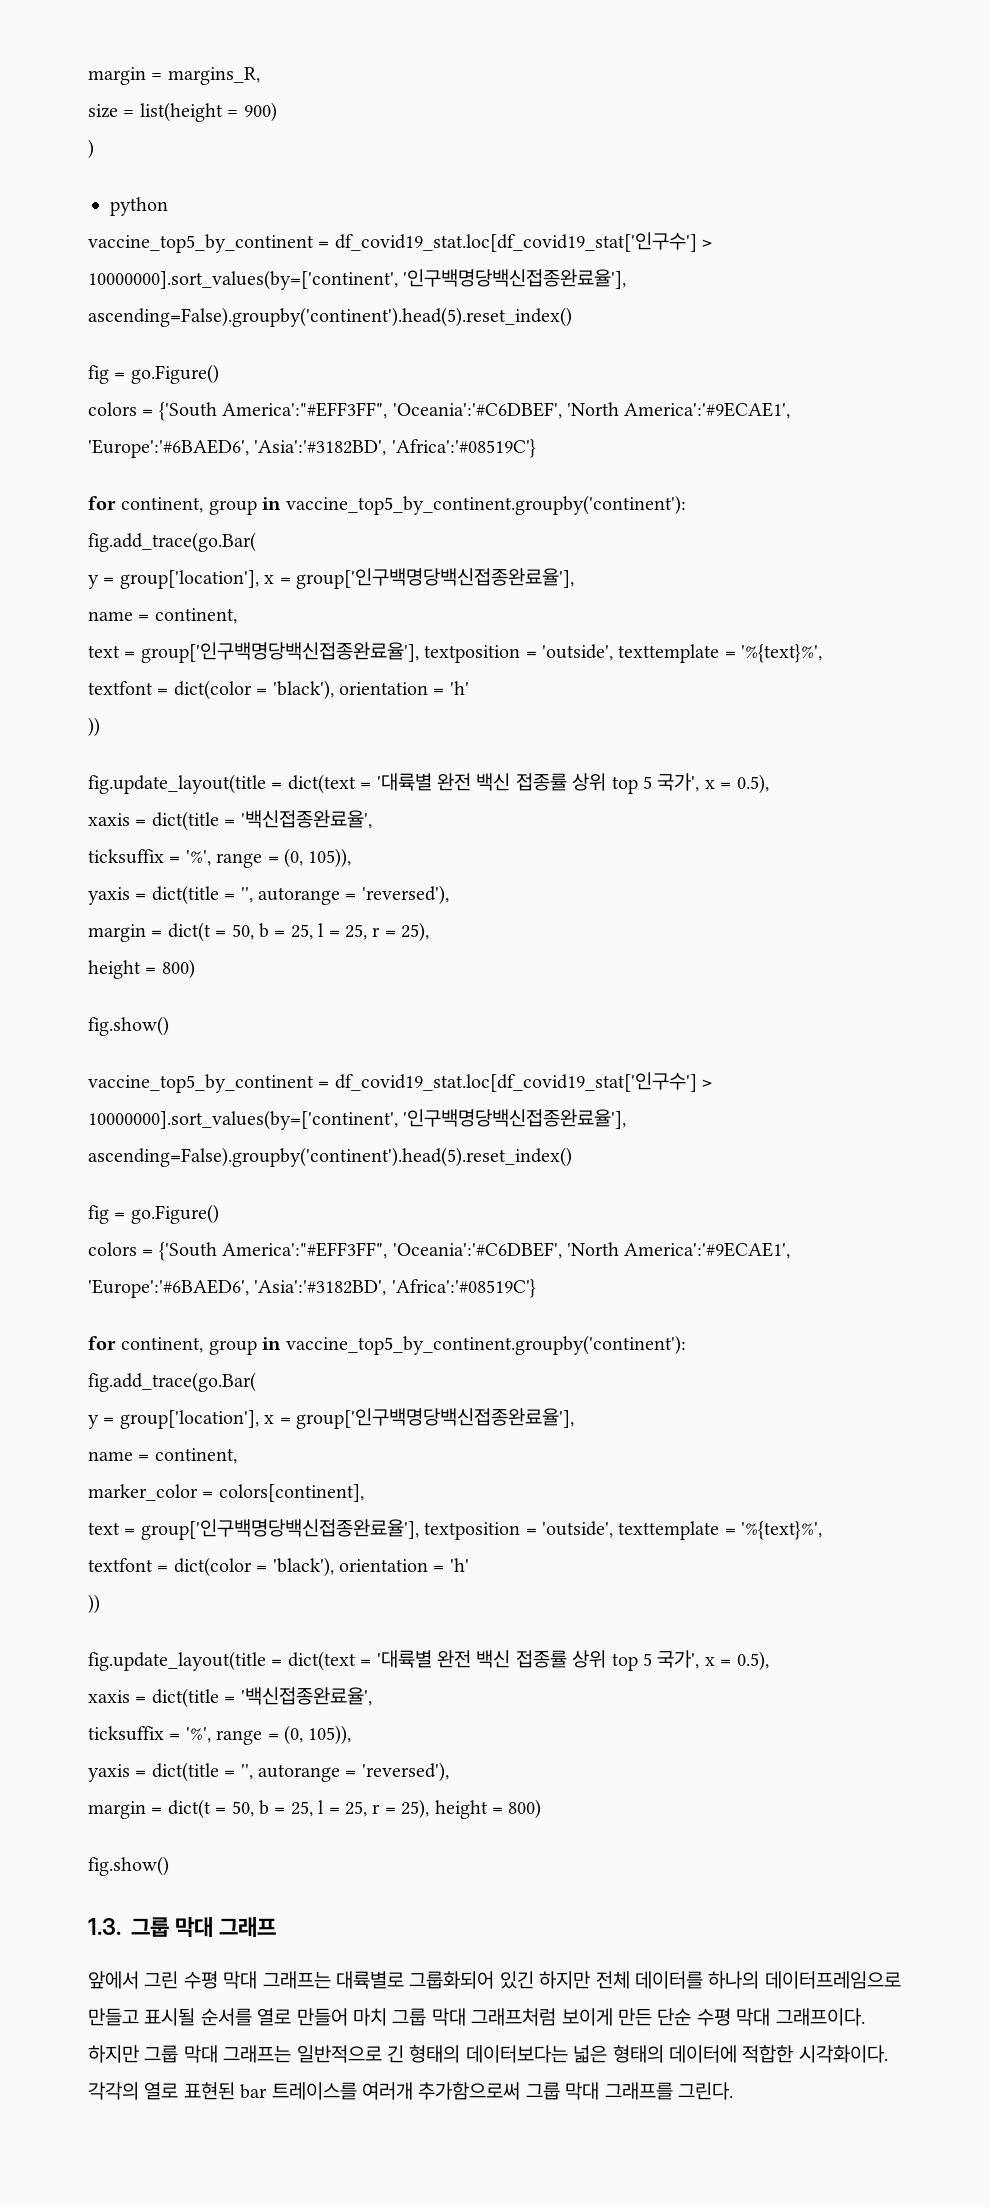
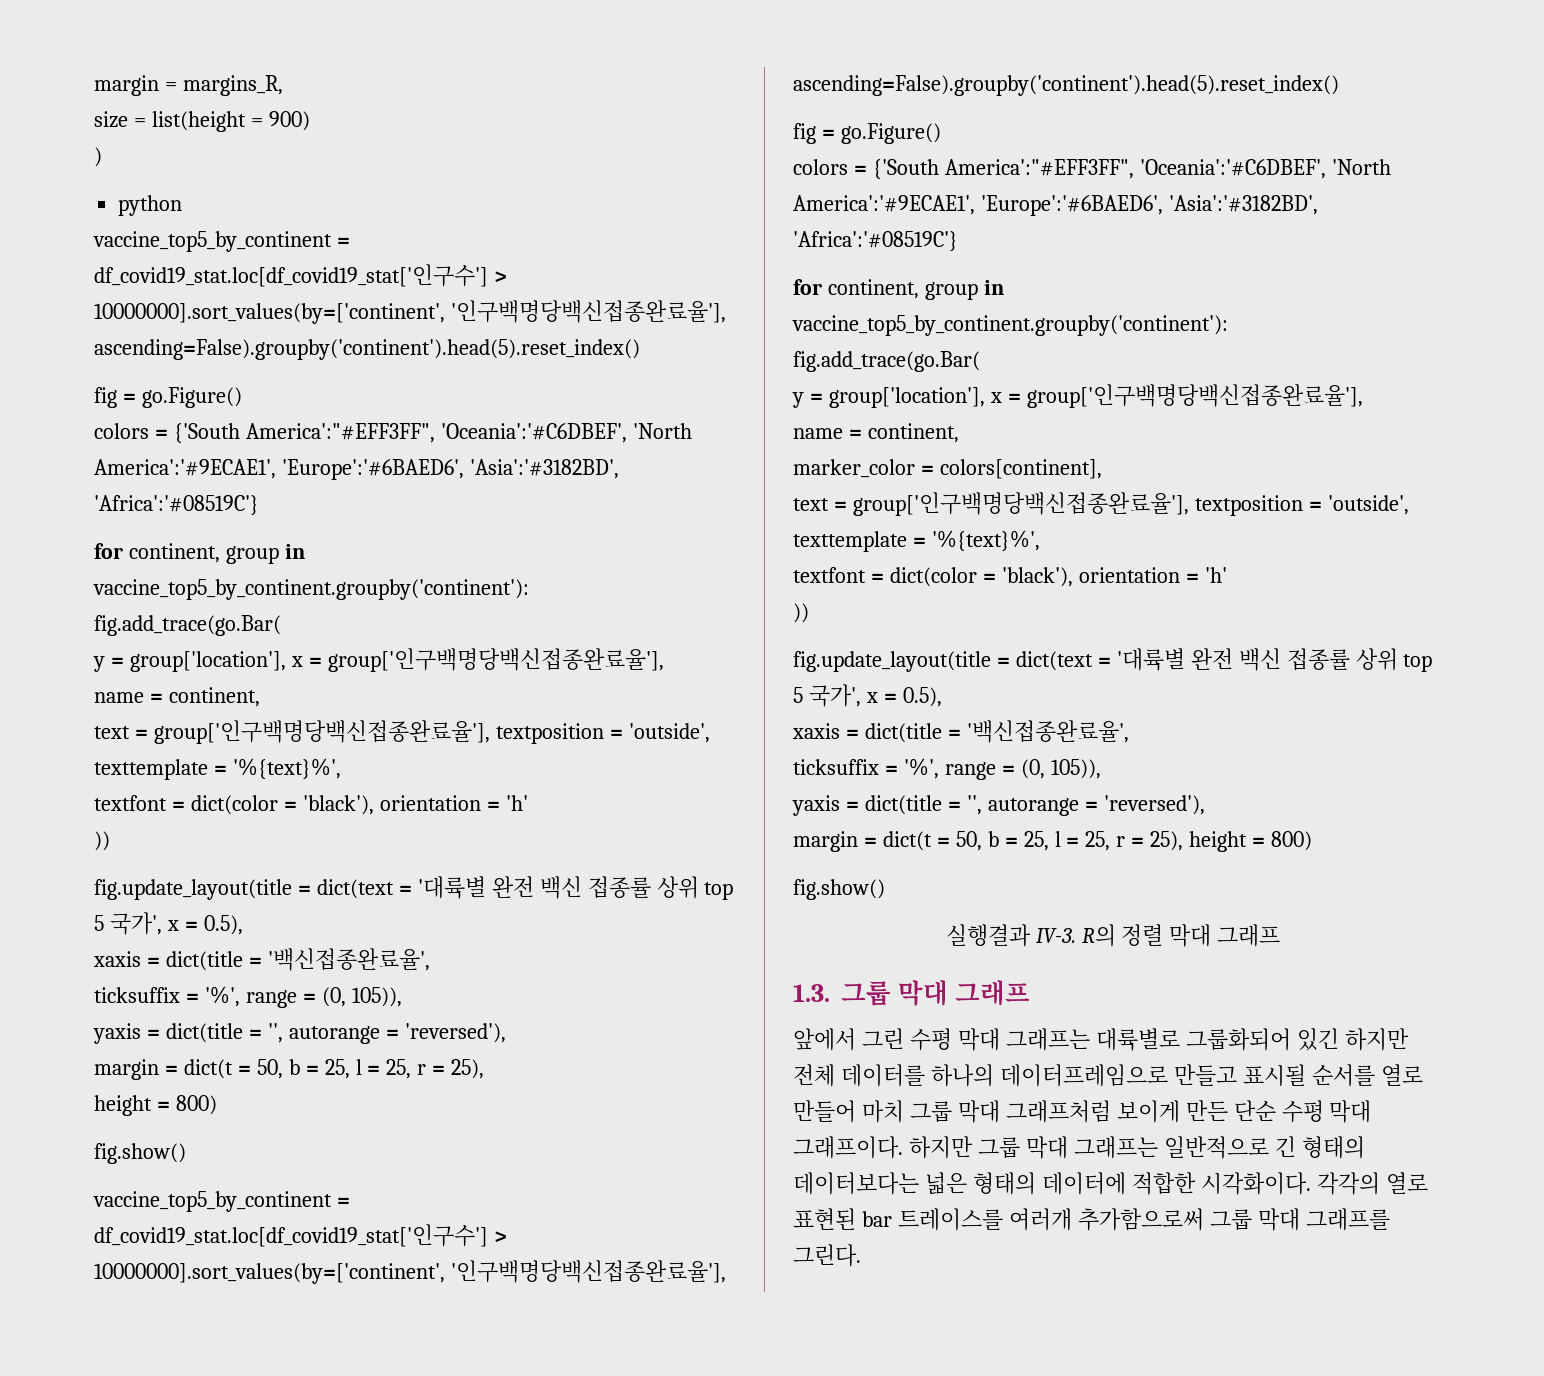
+ 실행결과 IV-3. R의 정렬 막대 그래프

